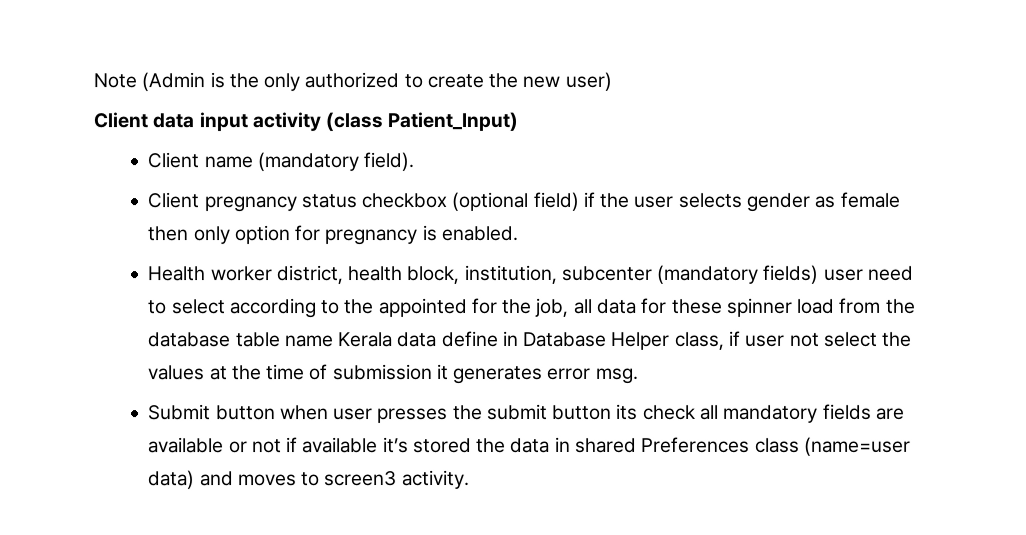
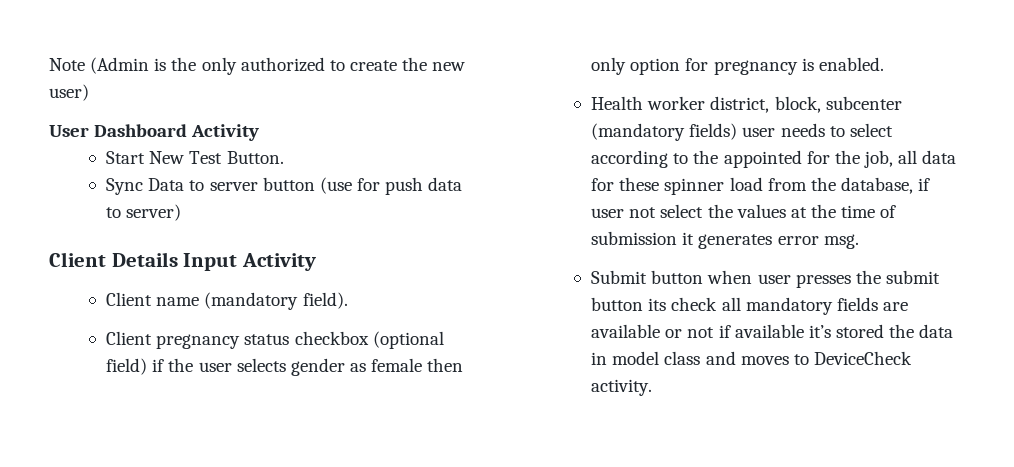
- Client data input activity (class Patient_Input)
+ User Dashboard Activity
+ Start New Test Button.
+ Sync Data to server button (use for push data to server)
+ Client Details Input Activity
- Health worker district, health block, institution, subcenter (mandatory fields) user need to select according to the appointed for the job, all data for these spinner load from the database table name Kerala data define in Database Helper class, if user not select the values at the time of submission it generates error msg.
+ Health worker district, block, subcenter (mandatory fields) user needs to select according to the appointed for the job, all data for these spinner load from the database, if user not select the values at the time of submission it generates error msg.
- Submit button when user presses the submit button its check all mandatory fields are available or not if available it’s stored the data in shared Preferences class (name=user data) and moves to screen3 activity.
+ Submit button when user presses the submit button its check all mandatory fields are available or not if available it’s stored the data in model class and moves to DeviceCheck activity.

